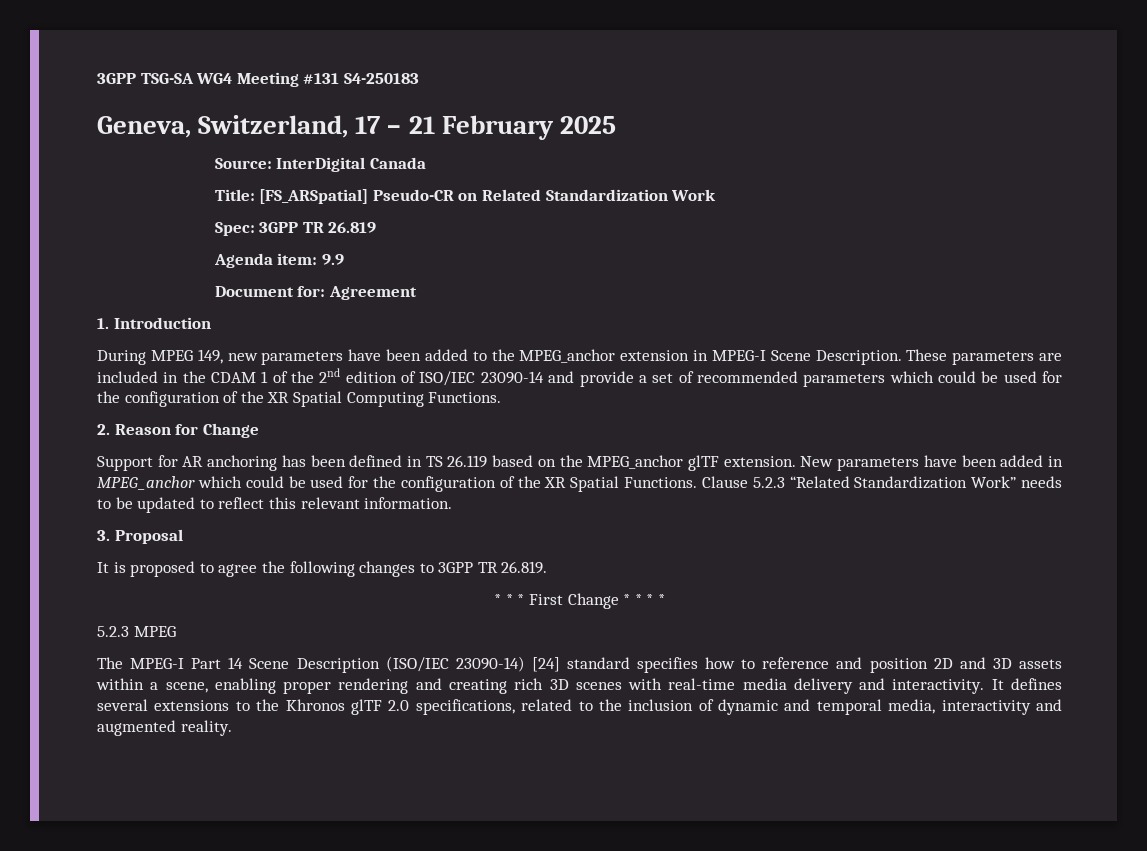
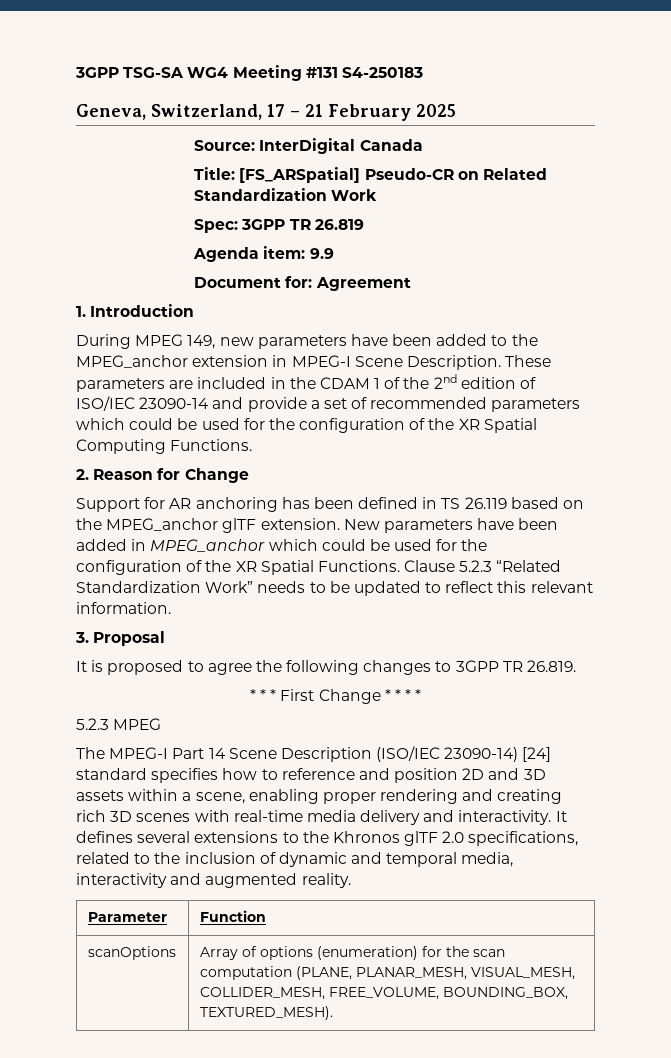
+ Parameter | Function
+ scanOptions | Array of options (enumeration) for the scan computation (PLANE, PLANAR_MESH, VISUAL_MESH, COLLIDER_MESH, FREE_VOLUME, BOUNDING_BOX, TEXTURED_MESH).

